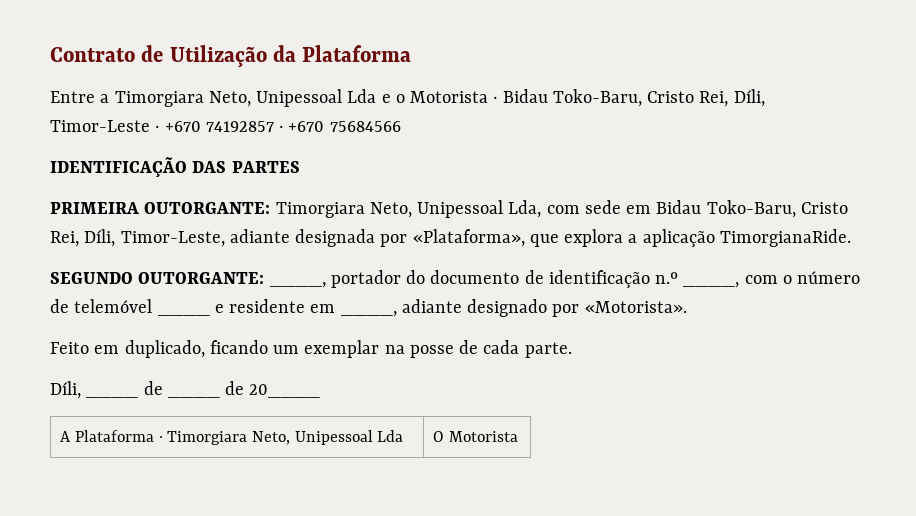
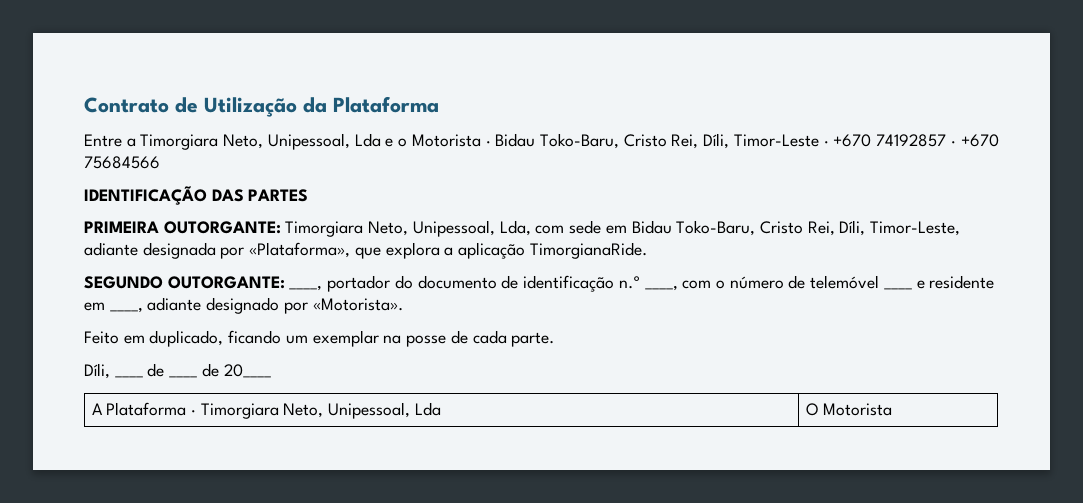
- Entre a Timorgiara Neto, Unipessoal Lda e o Motorista · Bidau Toko-Baru, Cristo Rei, Díli, Timor-Leste · +670 74192857 · +670 75684566
+ Entre a Timorgiara Neto, Unipessoal, Lda e o Motorista · Bidau Toko-Baru, Cristo Rei, Díli, Timor-Leste · +670 74192857 · +670 75684566
- PRIMEIRA OUTORGANTE: Timorgiara Neto, Unipessoal Lda, com sede em Bidau Toko-Baru, Cristo Rei, Díli, Timor-Leste, adiante designada por «Plataforma», que explora a aplicação TimorgianaRide.
+ PRIMEIRA OUTORGANTE: Timorgiara Neto, Unipessoal, Lda, com sede em Bidau Toko-Baru, Cristo Rei, Díli, Timor-Leste, adiante designada por «Plataforma», que explora a aplicação TimorgianaRide.
- A Plataforma · Timorgiara Neto, Unipessoal Lda | O Motorista
+ A Plataforma · Timorgiara Neto, Unipessoal, Lda | O Motorista

